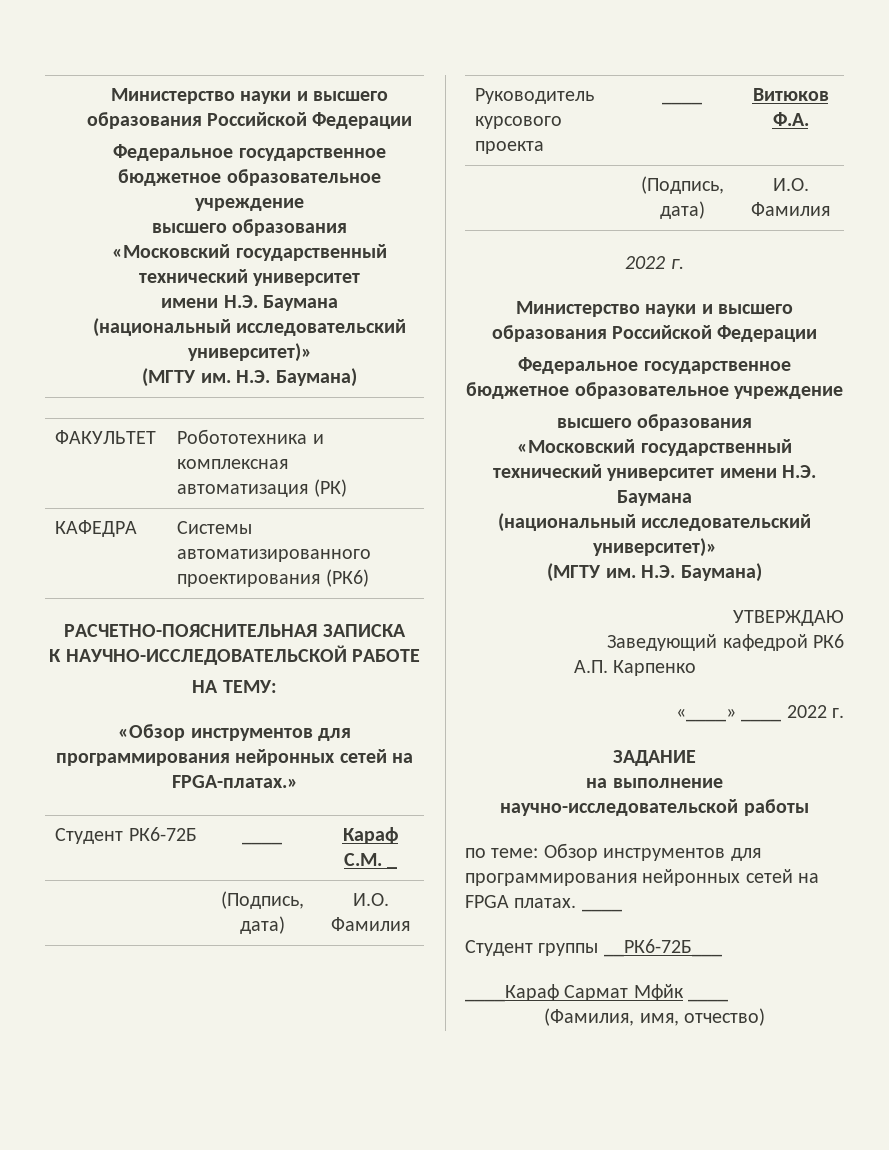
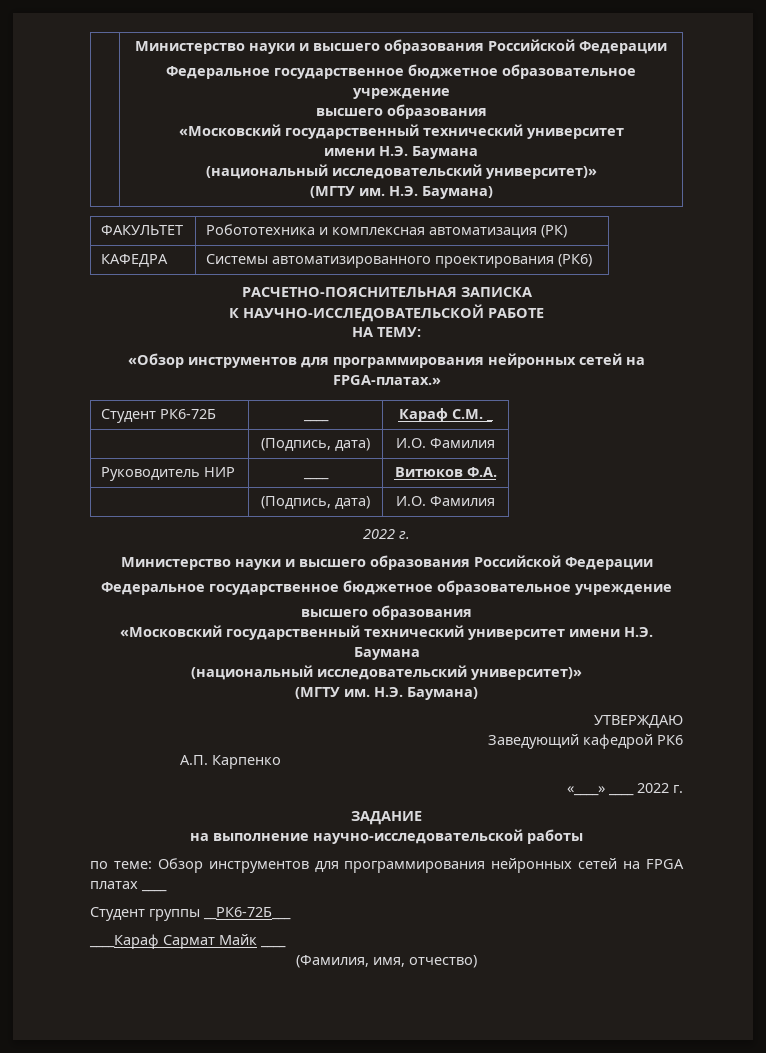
- Руководитель курсового проекта | ____ | Витюков Ф.А.
+ Руководитель НИР | ____ | Витюков Ф.А.
- по теме: Обзор инструментов для программирования нейронных сетей на FPGA платах. ____
+ по теме: Обзор инструментов для программирования нейронных сетей на FPGA платах ____
- ____Караф Сармат Мфйк ____
+ ____Караф Сармат Майк ____

